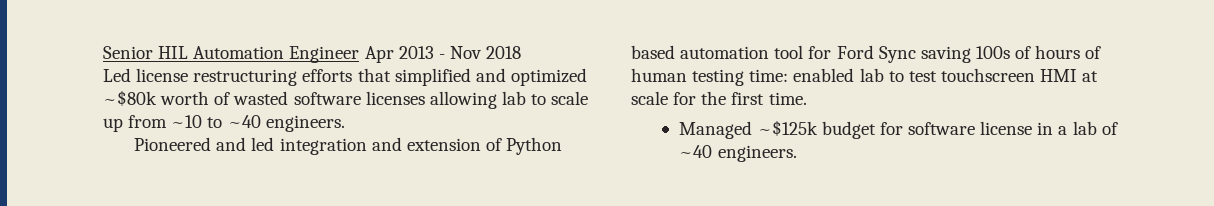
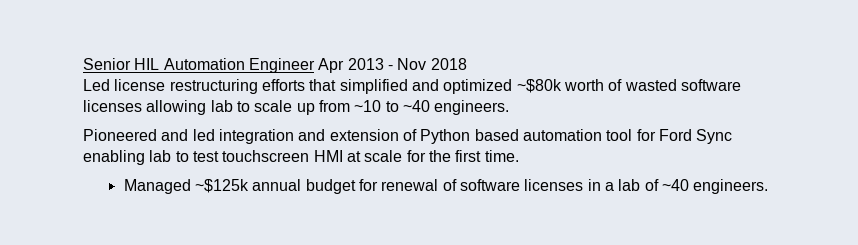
- Pioneered and led integration and extension of Python based automation tool for Ford Sync saving 100s of hours of human testing time: enabled lab to test touchscreen HMI at scale for the first time.
+ Pioneered and led integration and extension of Python based automation tool for Ford Sync enabling lab to test touchscreen HMI at scale for the first time.
- Managed ~$125k budget for software license in a lab of ~40 engineers.
+ Managed ~$125k annual budget for renewal of software licenses in a lab of ~40 engineers.

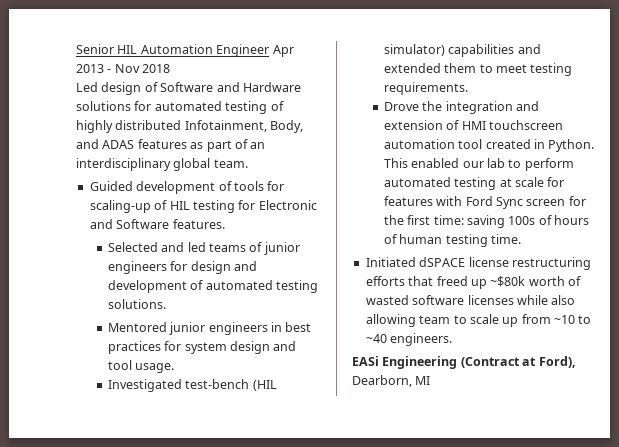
- Led license restructuring efforts that simplified and optimized ~$80k worth of wasted software licenses allowing lab to scale up from ~10 to ~40 engineers.
+ Led design of Software and Hardware solutions for automated testing of highly distributed Infotainment, Body, and ADAS features as part of an interdisciplinary global team.
+ Guided development of tools for scaling-up of HIL testing for Electronic and Software features.
+ Selected and led teams of junior engineers for design and development of automated testing solutions.
+ Mentored junior engineers in best practices for system design and tool usage.
+ Investigated test-bench (HIL simulator) capabilities and extended them to meet testing requirements.
+ Drove the integration and extension of HMI touchscreen automation tool created in Python. This enabled our lab to perform automated testing at scale for features with Ford Sync screen for the first time: saving 100s of hours of human testing time.
+ Initiated dSPACE license restructuring efforts that freed up ~$80k worth of wasted software licenses while also allowing team to scale up from ~10 to ~40 engineers.
- Pioneered and led integration and extension of Python based automation tool for Ford Sync enabling lab to test touchscreen HMI at scale for the first time.
- Managed ~$125k annual budget for renewal of software licenses in a lab of ~40 engineers.
+ EASi Engineering (Contract at Ford), Dearborn, MI

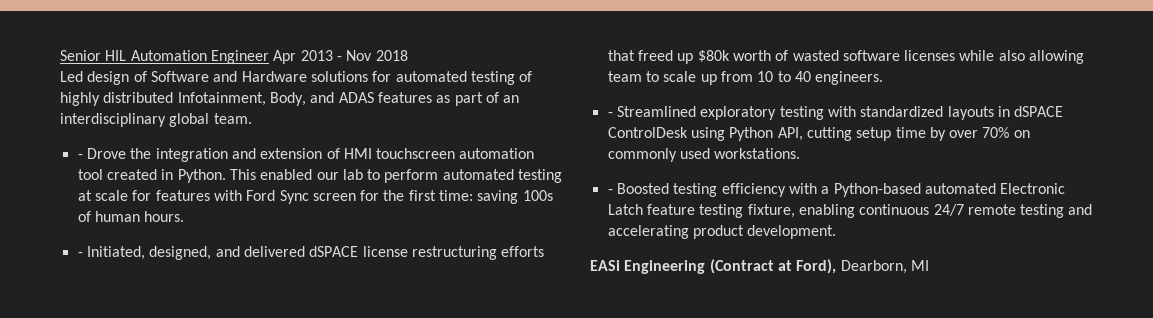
- Guided development of tools for scaling-up of HIL testing for Electronic and Software features.
- Selected and led teams of junior engineers for design and development of automated testing solutions.
- Mentored junior engineers in best practices for system design and tool usage.
- Investigated test-bench (HIL simulator) capabilities and extended them to meet testing requirements.
- Drove the integration and extension of HMI touchscreen automation tool created in Python.
+ - Drove the integration and extension of HMI touchscreen automation tool created in Python.
- This enabled our lab to perform automated testing at scale for features with Ford Sync screen for the first time: saving 100s of hours of human testing time.
- Initiated dSPACE license restructuring efforts that freed up ~$80k worth of wasted software licenses while also allowing team to scale up from ~10 to ~40 engineers.
+ This enabled our lab to perform automated testing at scale for features with Ford Sync screen for the first time: saving 100s of human hours.
+ - Initiated, designed, and delivered dSPACE license restructuring efforts that freed up $80k worth of wasted software licenses while also allowing team to scale up from 10 to 40 engineers.
+ - Streamlined exploratory testing with standardized layouts in dSPACE ControlDesk using Python API, cutting setup time by over 70% on commonly used workstations.
+ - Boosted testing efficiency with a Python-based automated Electronic Latch feature testing fixture, enabling continuous 24/7 remote testing and accelerating product development.

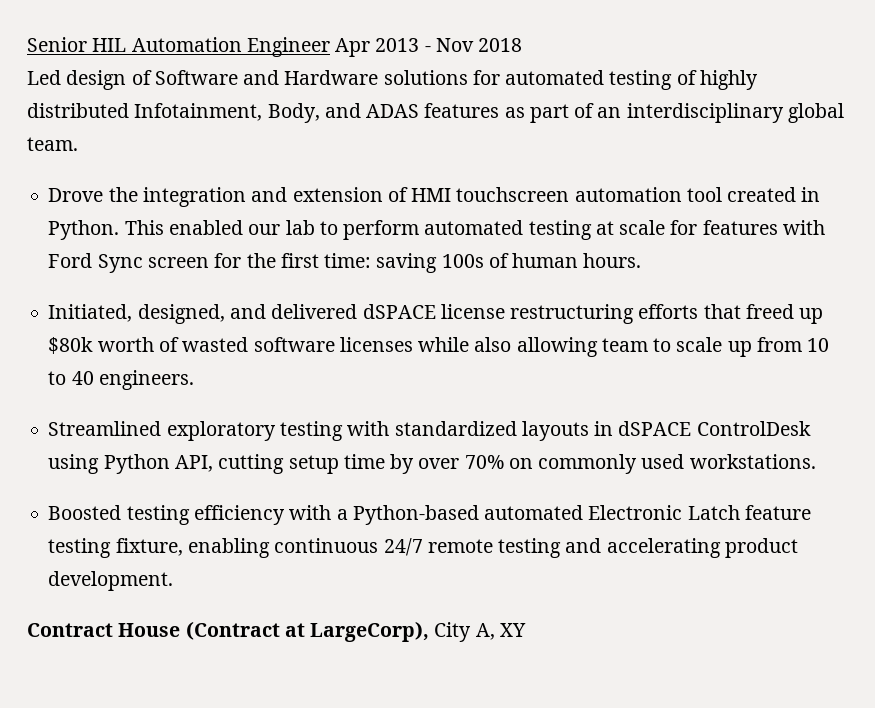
- - Drove the integration and extension of HMI touchscreen automation tool created in Python.
+ Drove the integration and extension of HMI touchscreen automation tool created in Python.
- - Initiated, designed, and delivered dSPACE license restructuring efforts that freed up $80k worth of wasted software licenses while also allowing team to scale up from 10 to 40 engineers.
+ Initiated, designed, and delivered dSPACE license restructuring efforts that freed up $80k worth of wasted software licenses while also allowing team to scale up from 10 to 40 engineers.
- - Streamlined exploratory testing with standardized layouts in dSPACE ControlDesk using Python API, cutting setup time by over 70% on commonly used workstations.
+ Streamlined exploratory testing with standardized layouts in dSPACE ControlDesk using Python API, cutting setup time by over 70% on commonly used workstations.
- - Boosted testing efficiency with a Python-based automated Electronic Latch feature testing fixture, enabling continuous 24/7 remote testing and accelerating product development.
+ Boosted testing efficiency with a Python-based automated Electronic Latch feature testing fixture, enabling continuous 24/7 remote testing and accelerating product development.
- EASi Engineering (Contract at Ford), Dearborn, MI
+ Contract House (Contract at LargeCorp), City A, XY

